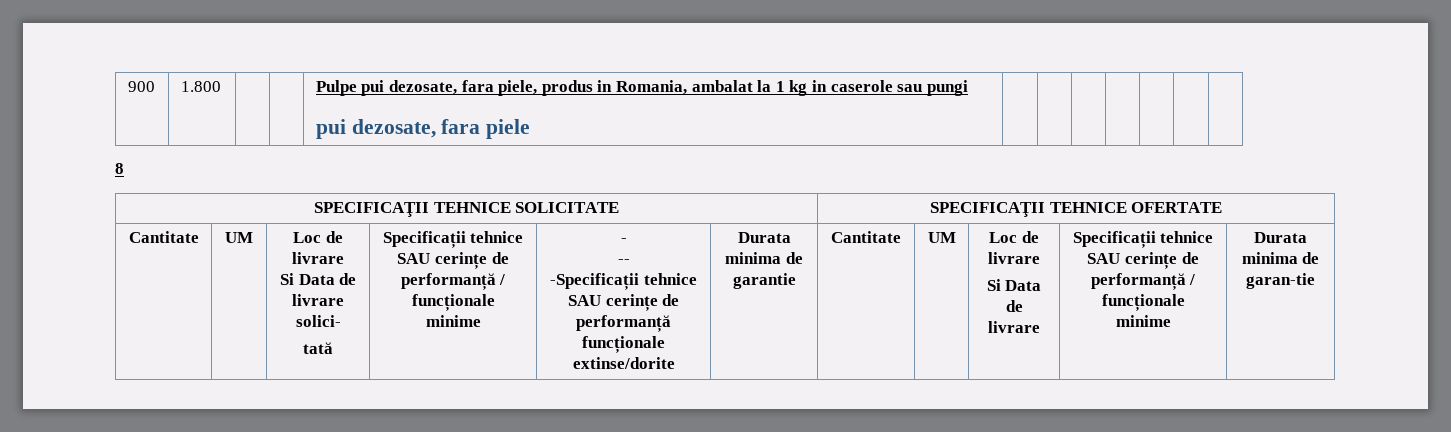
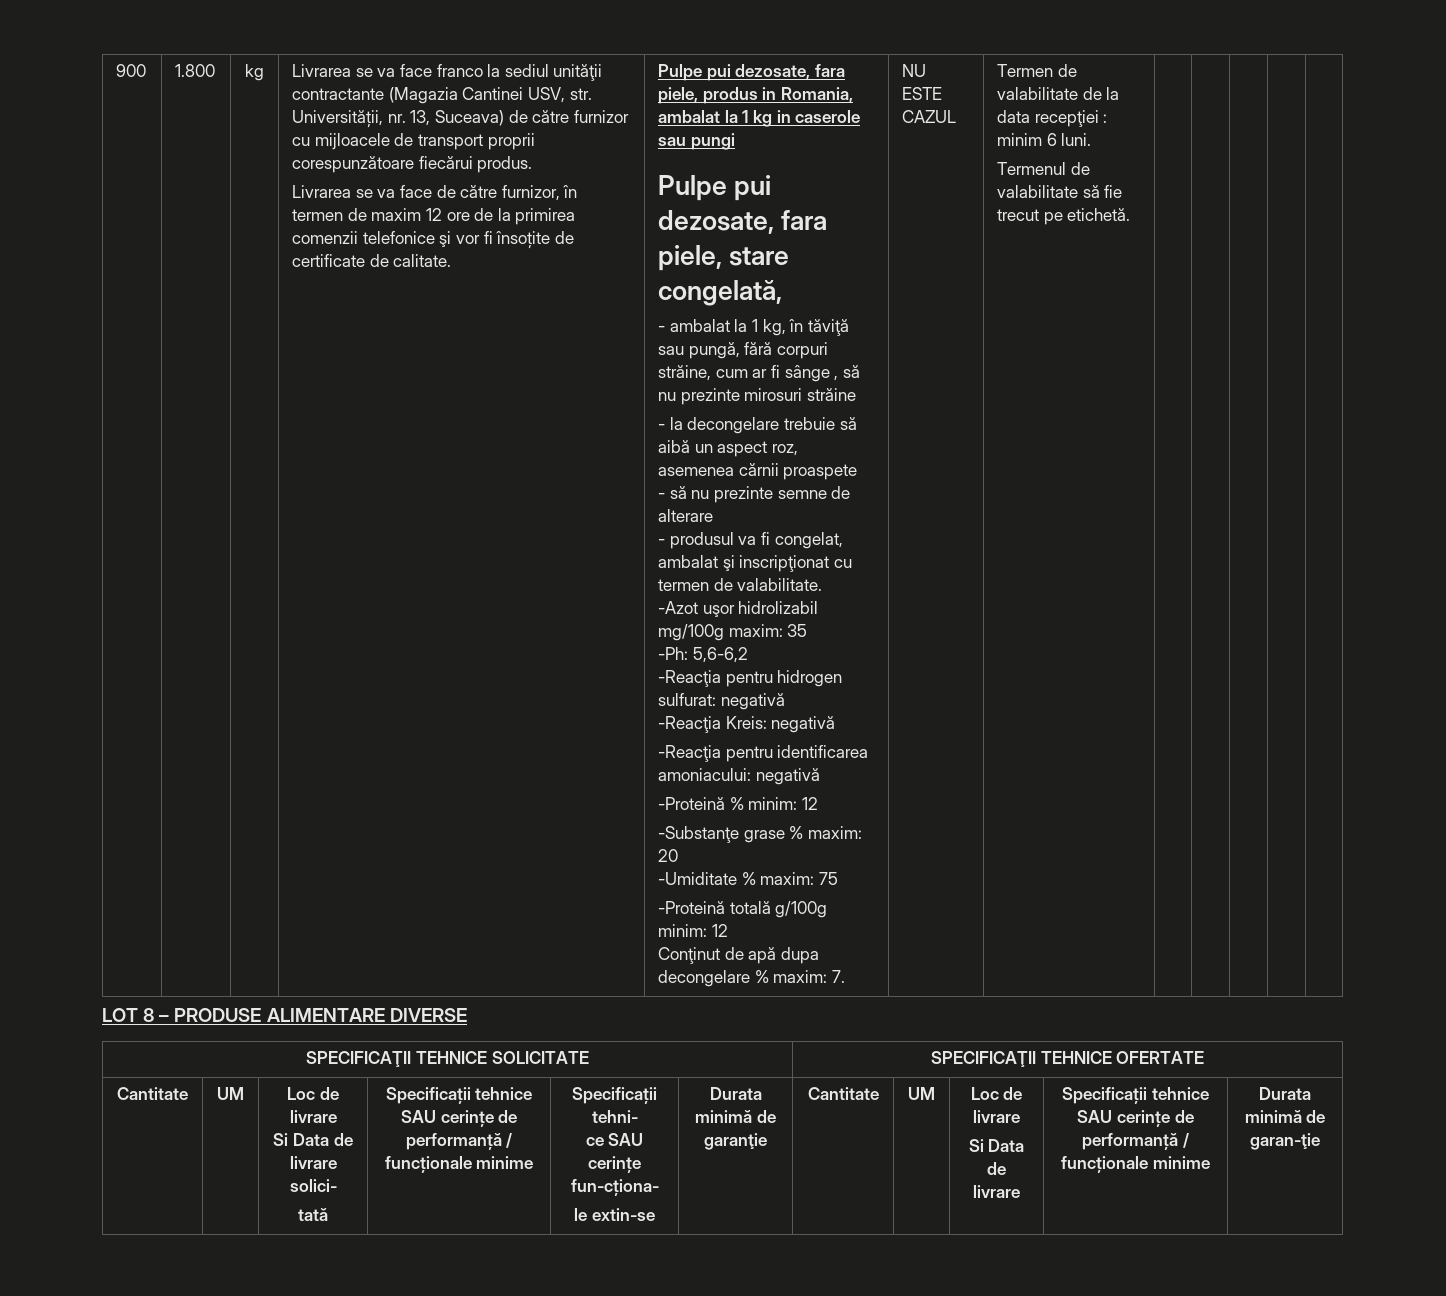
+ kg | Livrarea se va face franco la sediul unităţii contractante (Magazia Cantinei USV, str. Universității, nr. 13, Suceava) de către furnizor cu mijloacele de transport proprii corespunzătoare fiecărui produs.
+ Livrarea se va face de către furnizor, în termen de maxim 12 ore de la primirea comenzii telefonice şi vor fi însoțite de certificate de calitate.
- pui dezosate, fara piele | | | | | | |
- 8
+ Pulpe pui dezosate, fara piele, stare congelată,
+ - ambalat la 1 kg, în tăviţă sau pungă, fără corpuri străine, cum ar fi sânge , să nu prezinte mirosuri străine
+ - la decongelare trebuie să aibă un aspect roz, asemenea cărnii proaspete
+ - să nu prezinte semne de alterare
+ - produsul va fi congelat, ambalat şi inscripţionat cu termen de valabilitate.
+ -Azot uşor hidrolizabil mg/100g maxim: 35
+ -Ph: 5,6-6,2
+ -Reacţia pentru hidrogen sulfurat: negativă
+ -Reacţia Kreis: negativă
+ -Reacţia pentru identificarea amoniacului: negativă
+ -Proteină % minim: 12
+ -Substanţe grase % maxim: 20
+ -Umiditate % maxim: 75
+ -Proteină totală g/100g minim: 12
+ Conţinut de apă dupa decongelare % maxim: 7. | NU ESTE CAZUL | Termen de valabilitate de la data recepţiei : minim 6 luni.
+ Termenul de valabilitate să fie trecut pe etichetă. | | | | |
+ LOT 8 – PRODUSE ALIMENTARE DIVERSE
- -
- --
- -Specificații tehnice SAU cerințe de performanță funcționale extinse/dorite | Durata minima de garantie
+ Specificații tehni-
+ ce SAU cerințe fun-cționa-
+ le extin-se | Durata minimă de garanţie
- Durata minima de garan-tie
+ Durata minimă de garan-ţie

